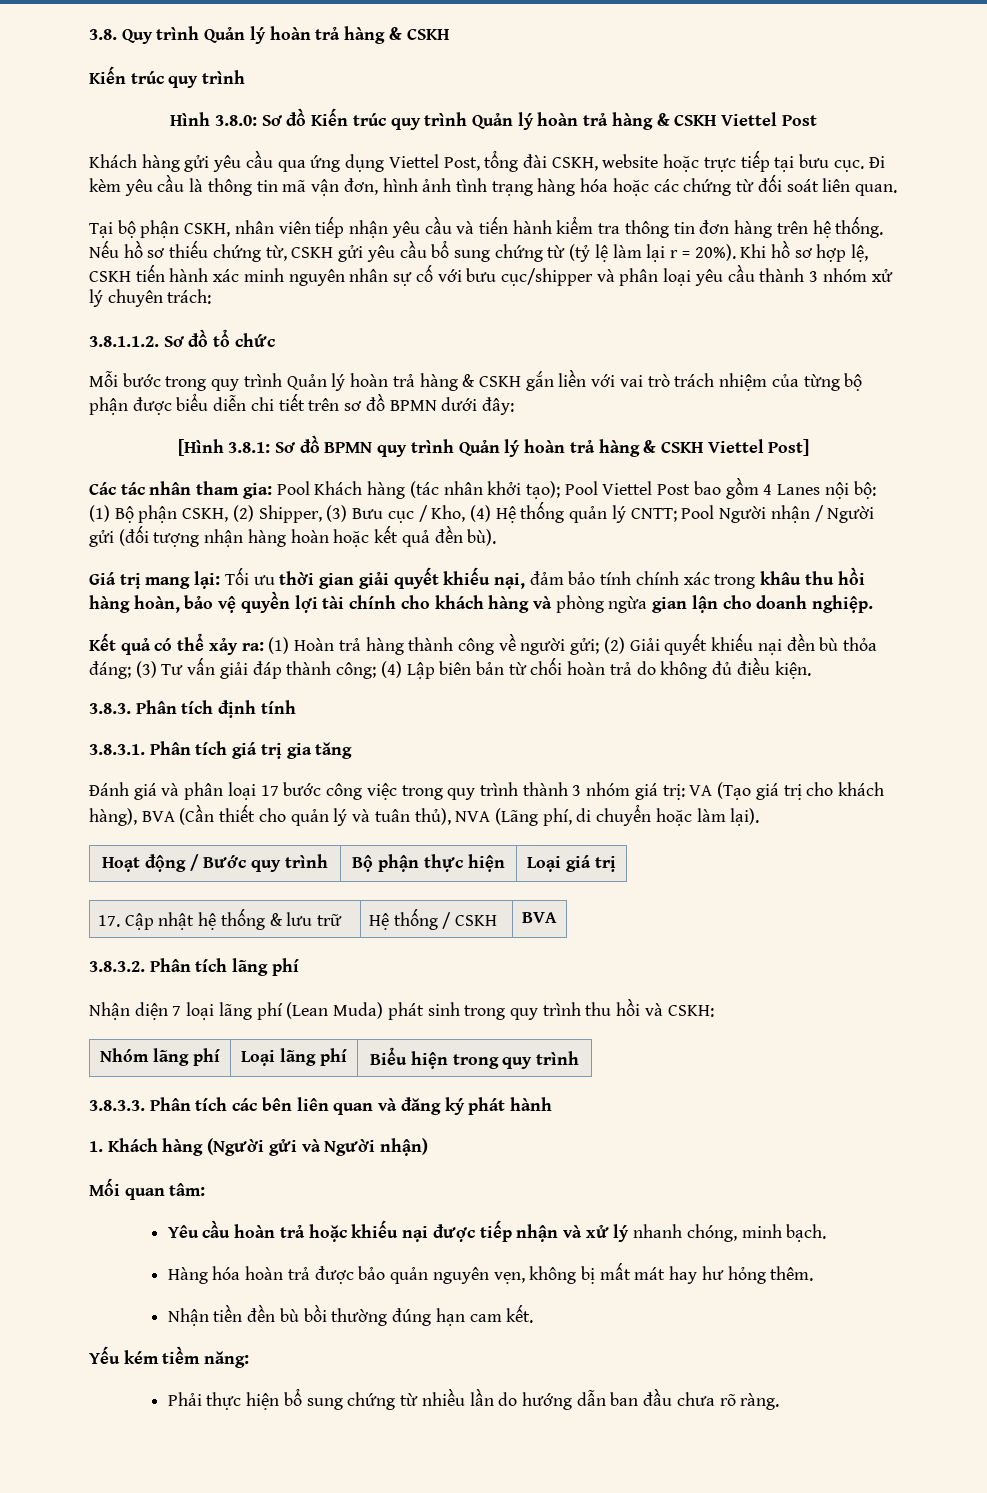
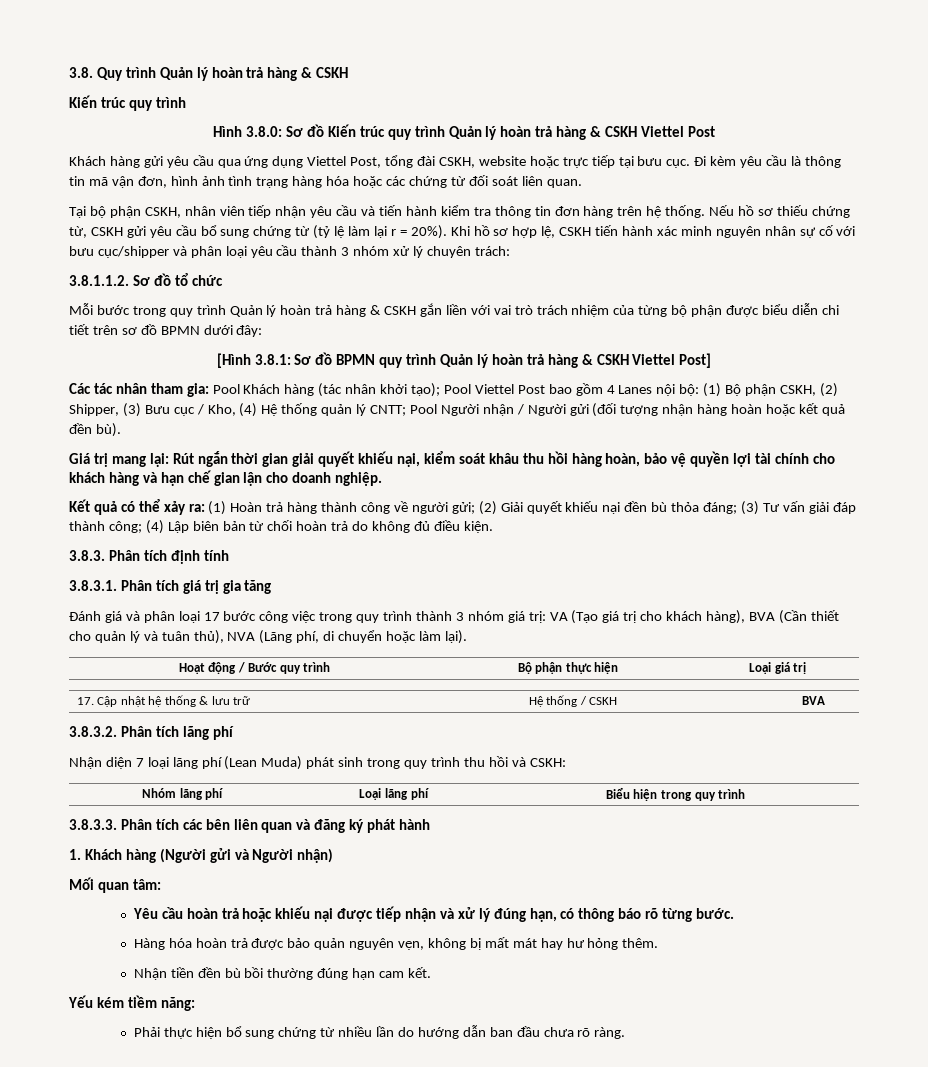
- Giá trị mang lại: Tối ưu thời gian giải quyết khiếu nại, đảm bảo tính chính xác trong khâu thu hồi hàng hoàn, bảo vệ quyền lợi tài chính cho khách hàng và phòng ngừa gian lận cho doanh nghiệp.
+ Giá trị mang lại: Rút ngắn thời gian giải quyết khiếu nại, kiểm soát khâu thu hồi hàng hoàn, bảo vệ quyền lợi tài chính cho khách hàng và hạn chế gian lận cho doanh nghiệp.
- Yêu cầu hoàn trả hoặc khiếu nại được tiếp nhận và xử lý nhanh chóng, minh bạch.
+ Yêu cầu hoàn trả hoặc khiếu nại được tiếp nhận và xử lý đúng hạn, có thông báo rõ từng bước.

